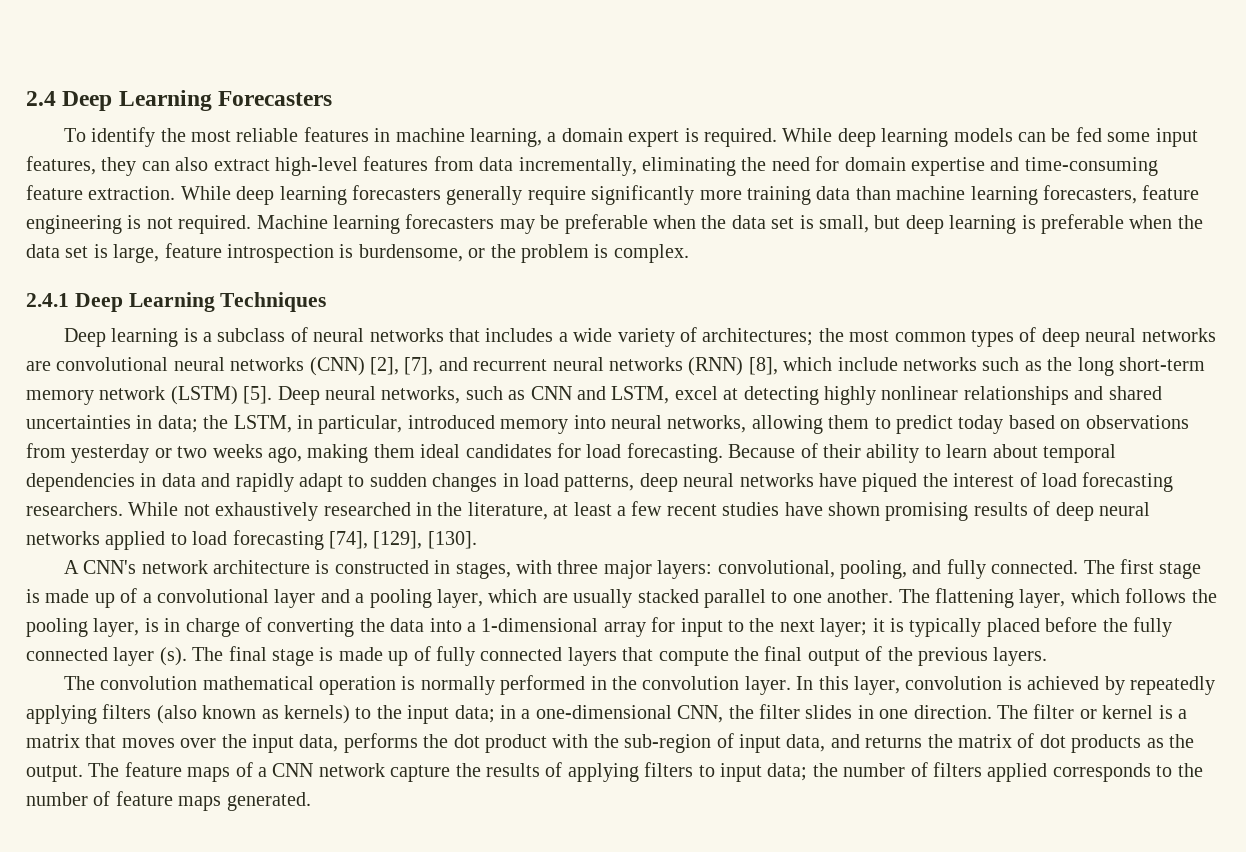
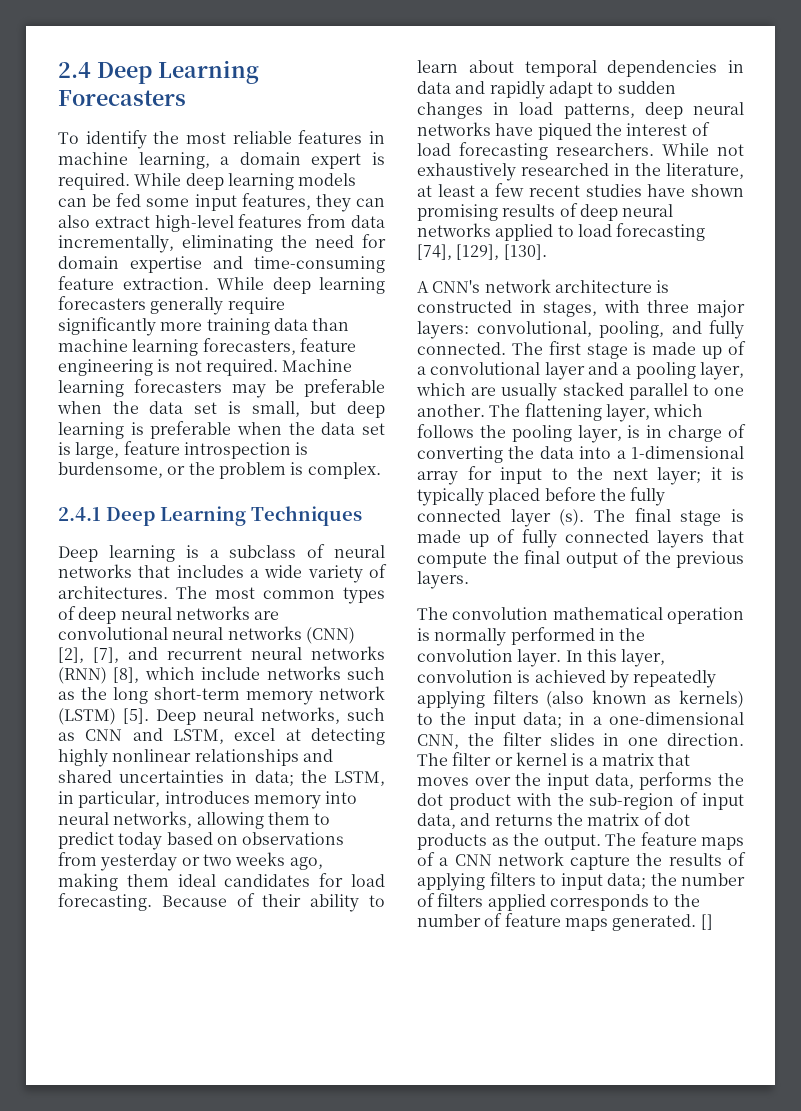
- Deep learning is a subclass of neural networks that includes a wide variety of architectures; the most common types of deep neural networks are convolutional neural networks (CNN) [2], [7], and recurrent neural networks (RNN) [8], which include networks such as the long short-term memory network (LSTM) [5].
+ Deep learning is a subclass of neural networks that includes a wide variety of architectures. The most common types of deep neural networks are convolutional neural networks (CNN) [2], [7], and recurrent neural networks (RNN) [8], which include networks such as the long short-term memory network (LSTM) [5].
- Deep neural networks, such as CNN and LSTM, excel at detecting highly nonlinear relationships and shared uncertainties in data; the LSTM, in particular, introduced memory into neural networks, allowing them to predict today based on observations from yesterday or two weeks ago, making them ideal candidates for load forecasting.
+ Deep neural networks, such as CNN and LSTM, excel at detecting highly nonlinear relationships and shared uncertainties in data; the LSTM, in particular, introduces memory into neural networks, allowing them to predict today based on observations from yesterday or two weeks ago, making them ideal candidates for load forecasting.
+ []

